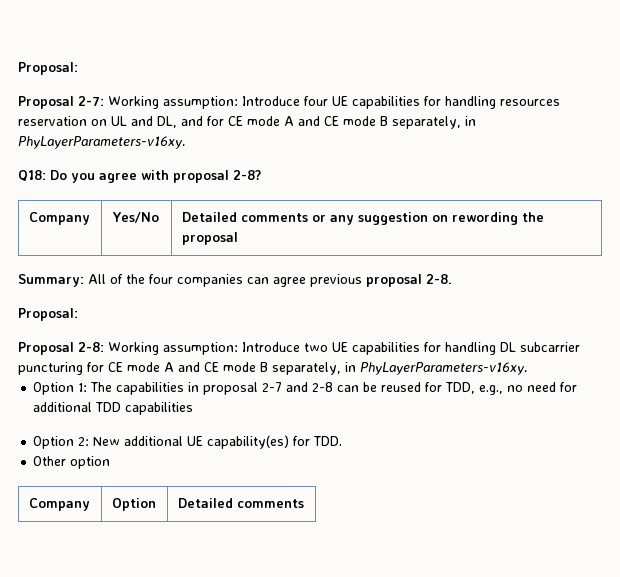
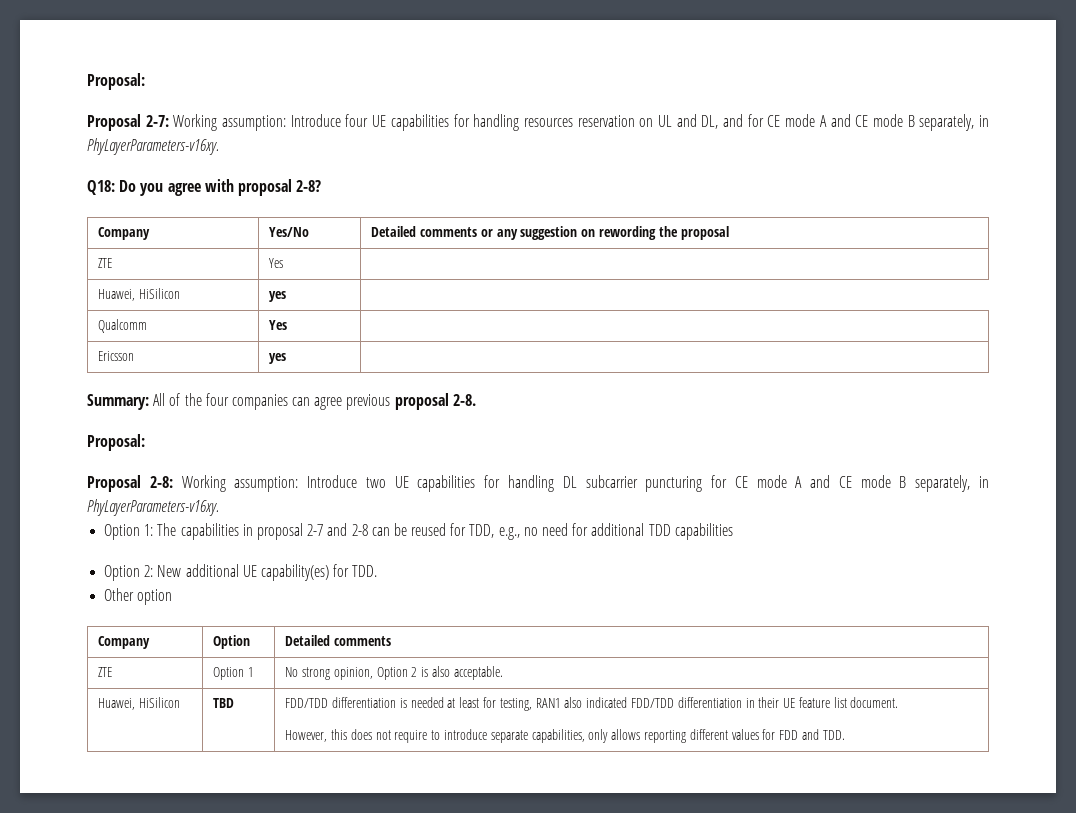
+ ZTE | Yes |
+ Huawei, HiSilicon | yes
+ Qualcomm | Yes |
+ Ericsson | yes |
+ ZTE | Option 1 | No strong opinion, Option 2 is also acceptable.
+ Huawei, HiSilicon | TBD | FDD/TDD differentiation is needed at least for testing, RAN1 also indicated FDD/TDD differentiation in their UE feature list document.
+ However, this does not require to introduce separate capabilities, only allows reporting different values for FDD and TDD.

